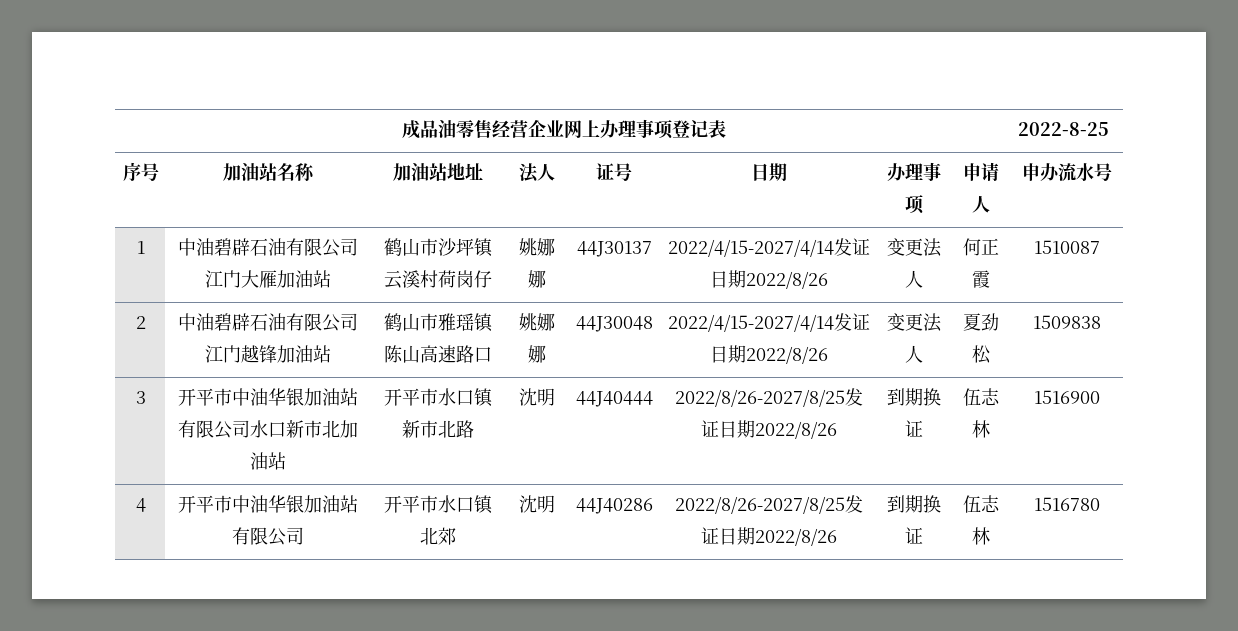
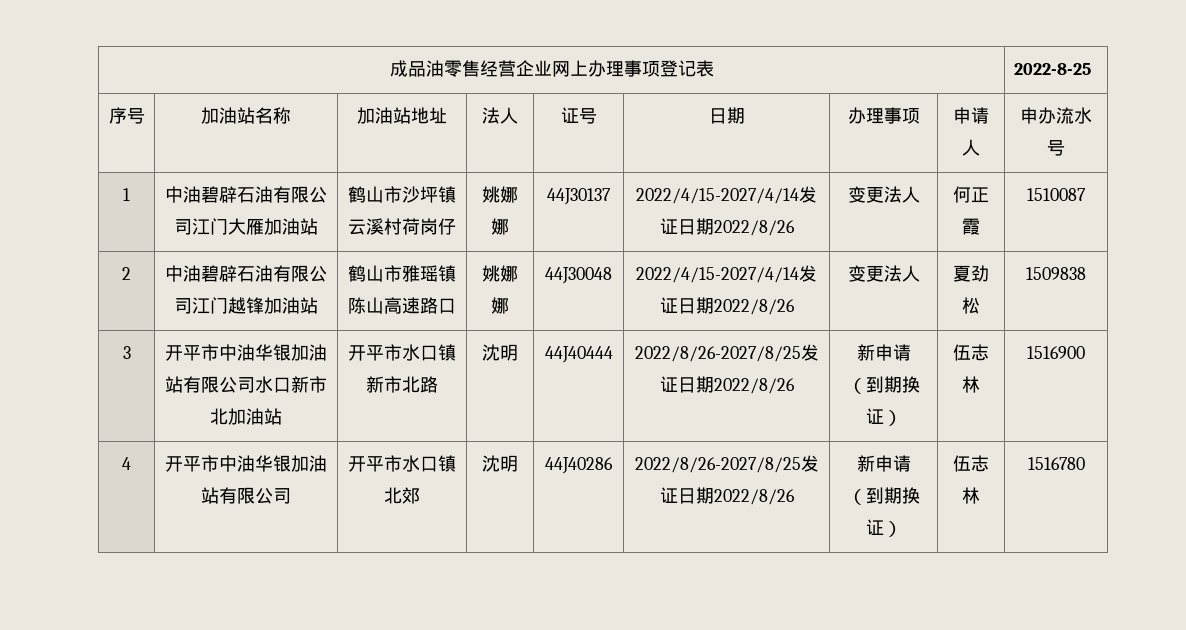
- 3 | 开平市中油华银加油站有限公司水口新市北加油站 | 开平市水口镇新市北路 | 沈明 | 44J40444 | 2022/8/26-2027/8/25发证日期2022/8/26 | 到期换证 | 伍志林 | 1516900
+ 3 | 开平市中油华银加油站有限公司水口新市北加油站 | 开平市水口镇新市北路 | 沈明 | 44J40444 | 2022/8/26-2027/8/25发证日期2022/8/26 | 新申请（到期换证） | 伍志林 | 1516900
- 4 | 开平市中油华银加油站有限公司 | 开平市水口镇北郊 | 沈明 | 44J40286 | 2022/8/26-2027/8/25发证日期2022/8/26 | 到期换证 | 伍志林 | 1516780
+ 4 | 开平市中油华银加油站有限公司 | 开平市水口镇北郊 | 沈明 | 44J40286 | 2022/8/26-2027/8/25发证日期2022/8/26 | 新申请（到期换证） | 伍志林 | 1516780

